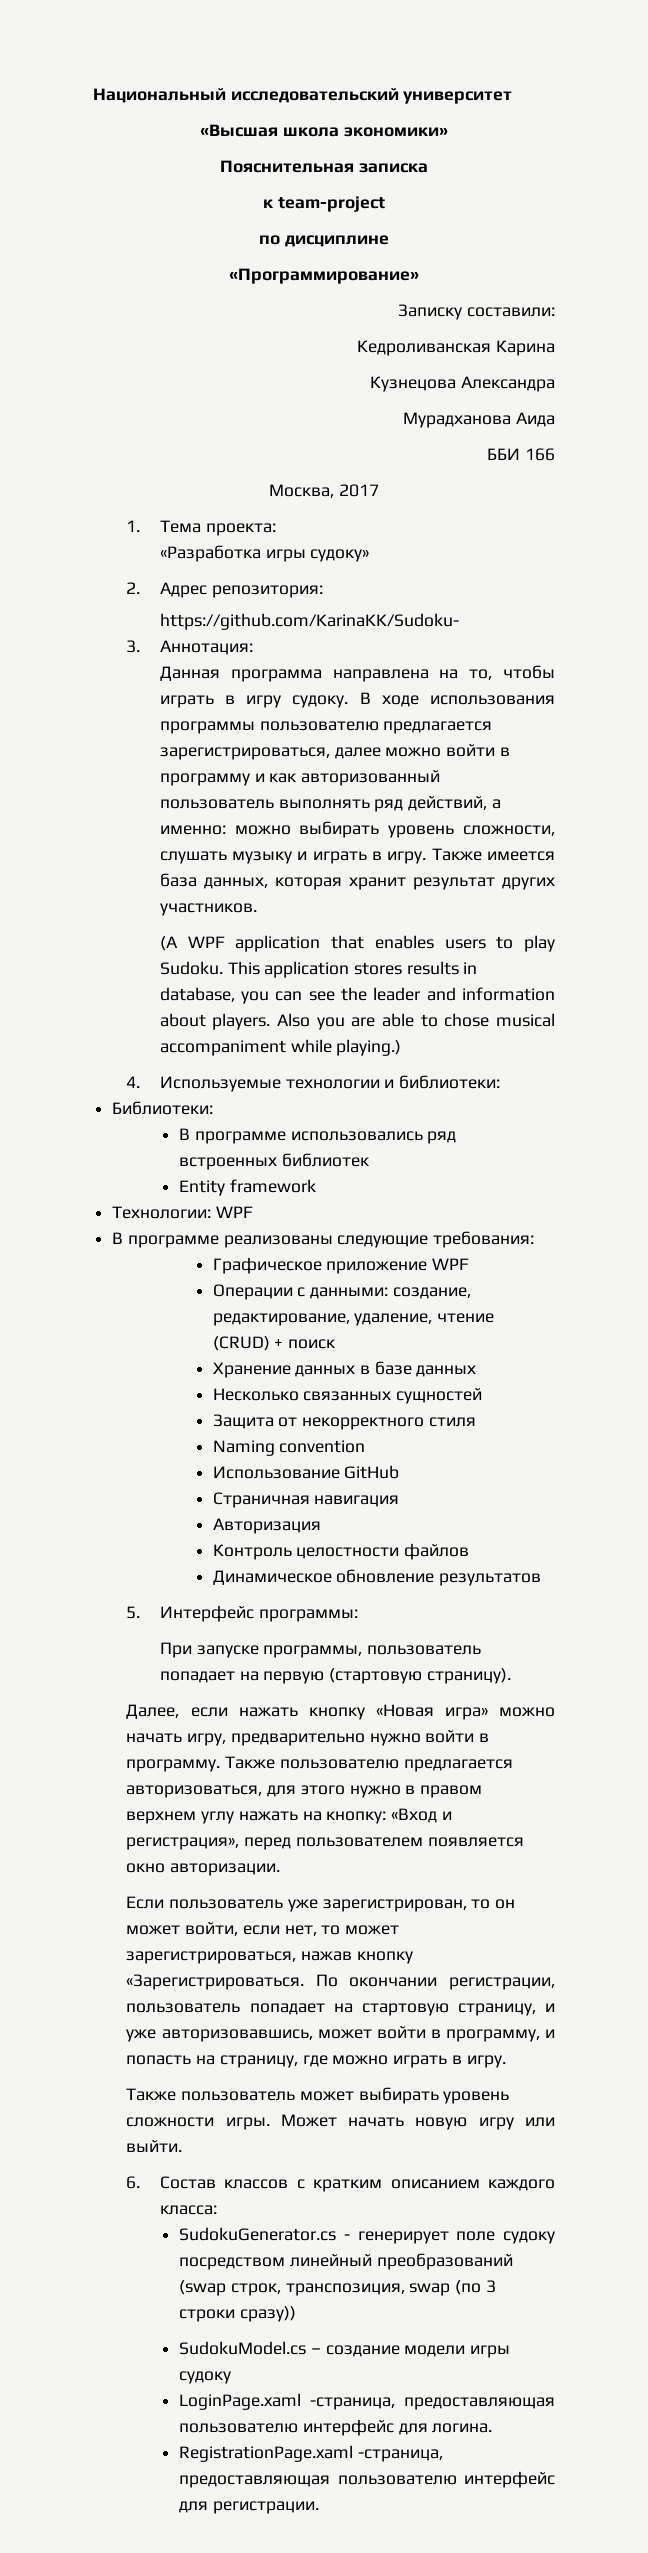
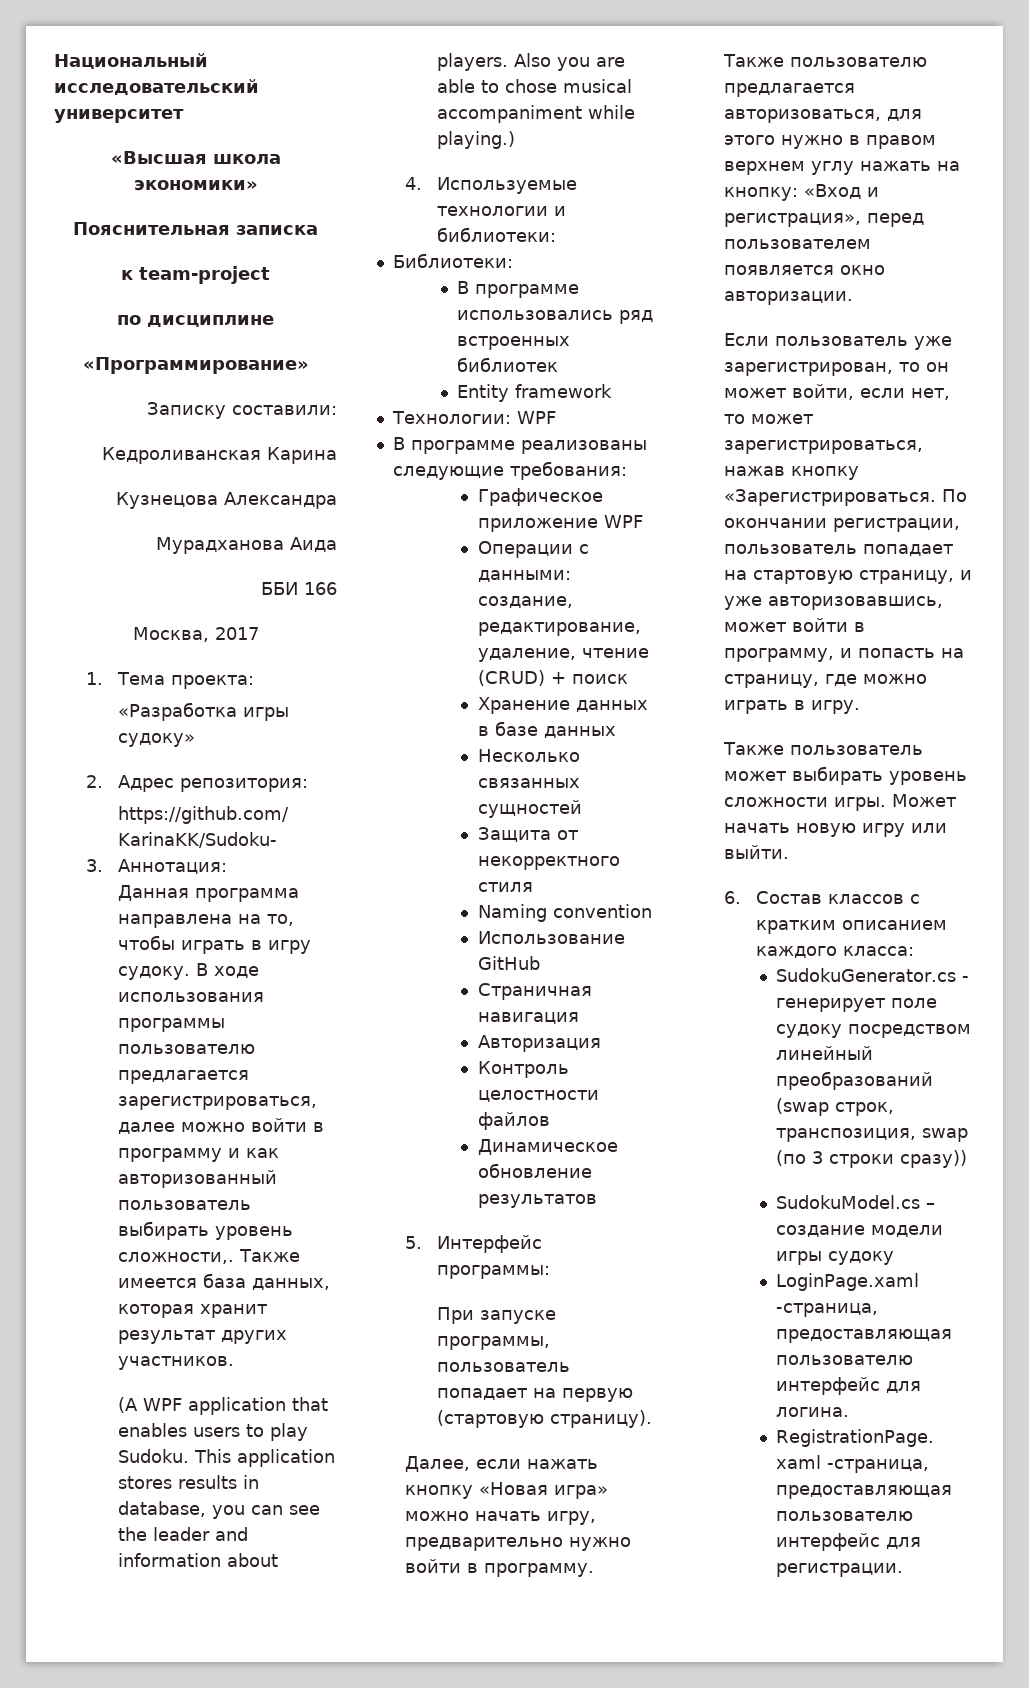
- В ходе использования программы пользователю предлагается зарегистрироваться, далее можно войти в программу и как авторизованный пользователь выполнять ряд действий, а именно: можно выбирать уровень сложности, слушать музыку и играть в игру.
+ В ходе использования программы пользователю предлагается зарегистрироваться, далее можно войти в программу и как авторизованный пользователь выбирать уровень сложности,.

